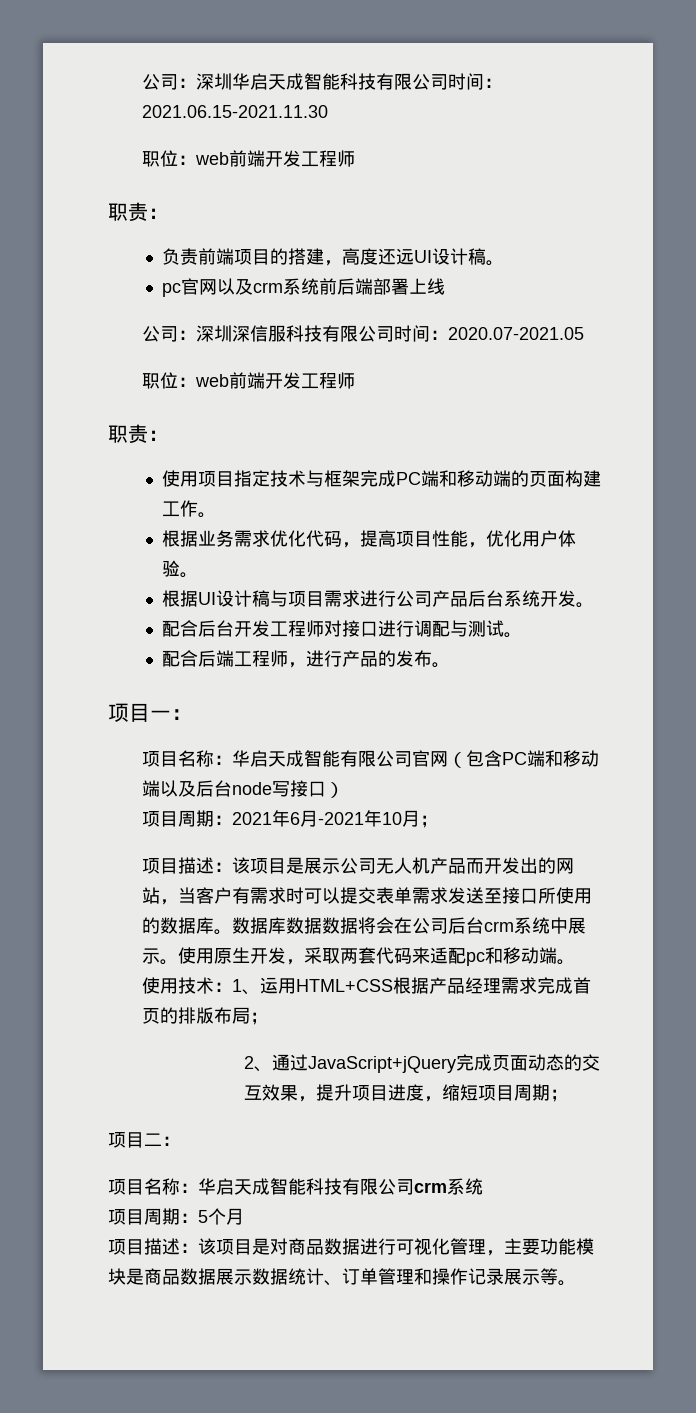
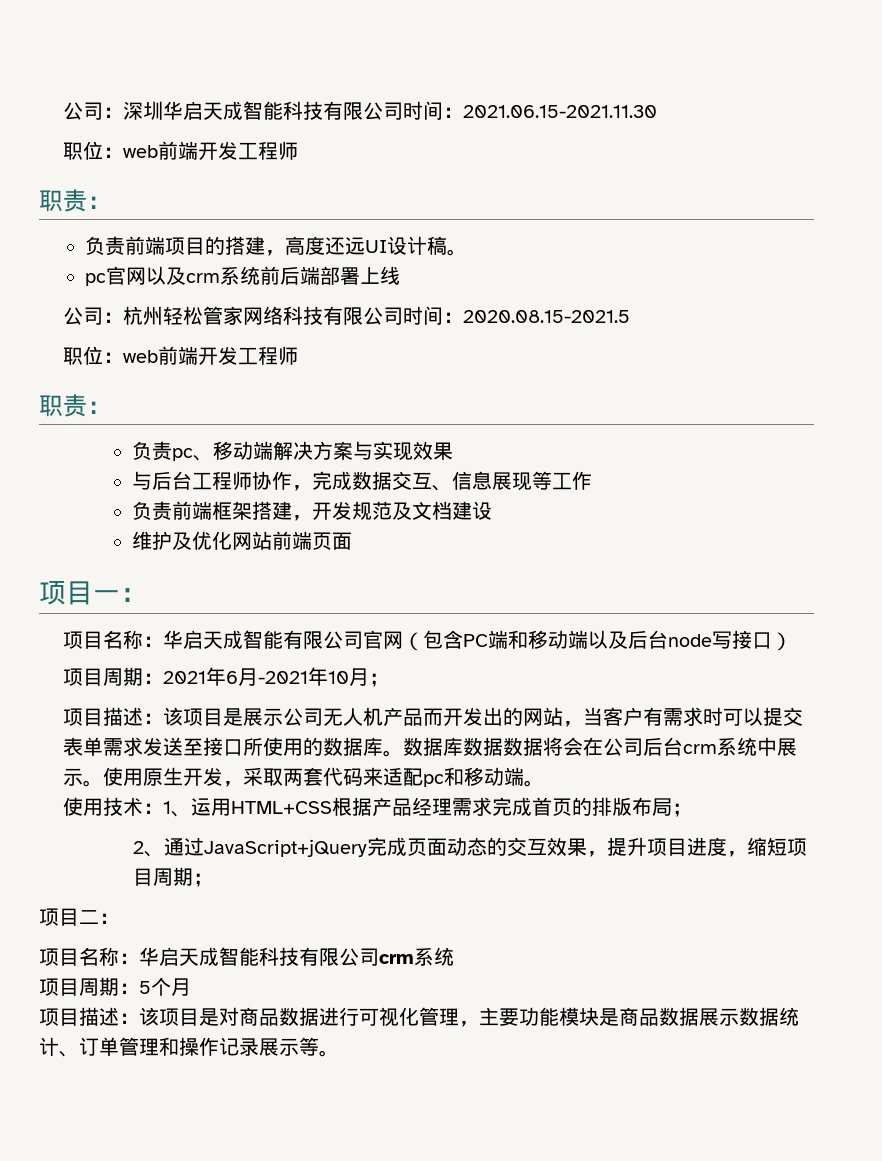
- 公司：深圳深信服科技有限公司时间：2020.07-2021.05
+ 公司：杭州轻松管家网络科技有限公司时间：2020.08.15-2021.5
  职位：web前端开发工程师
  职责：
- 使用项目指定技术与框架完成PC端和移动端的页面构建工作。
- 根据业务需求优化代码，提高项目性能，优化用户体验。
- 根据UI设计稿与项目需求进行公司产品后台系统开发。
- 配合后台开发工程师对接口进行调配与测试。
- 配合后端工程师，进行产品的发布。
+ 负责pc、移动端解决方案与实现效果
+ 与后台工程师协作，完成数据交互、信息展现等工作
+ 负责前端框架搭建，开发规范及文档建设
+ 维护及优化网站前端页面

